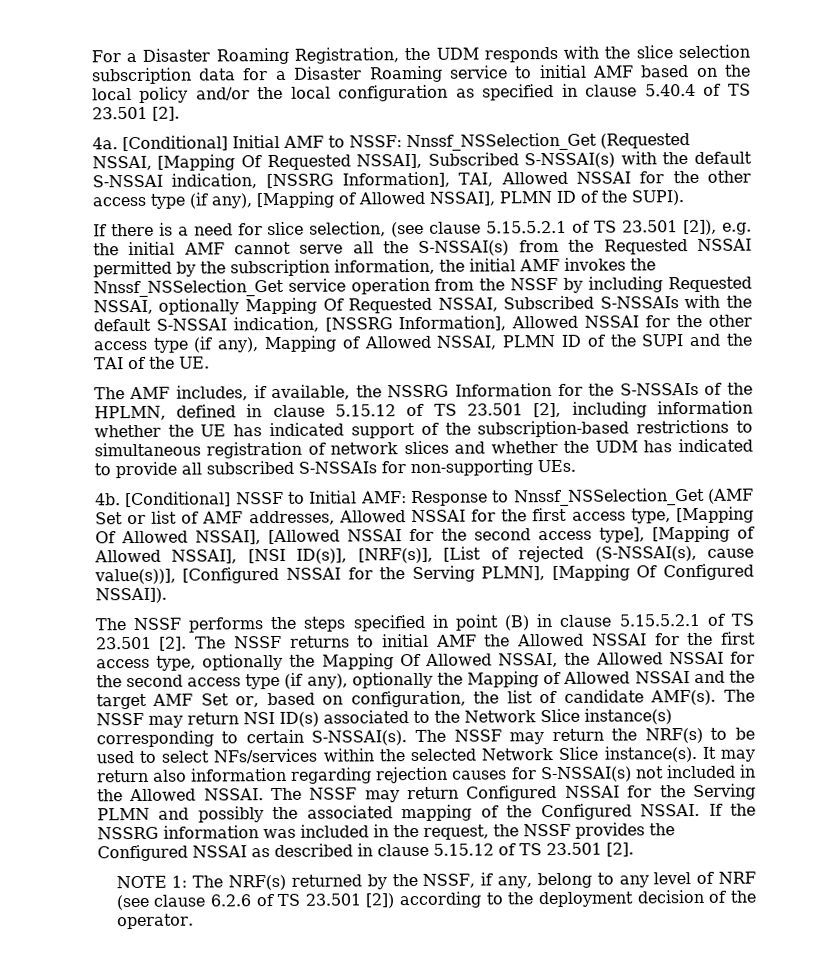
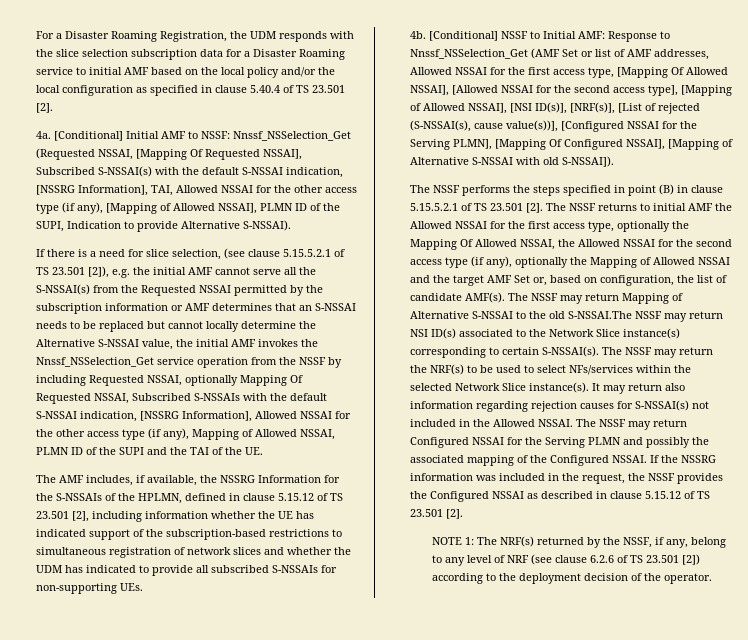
- [Conditional] Initial AMF to NSSF: Nnssf_NSSelection_Get (Requested NSSAI, [Mapping Of Requested NSSAI], Subscribed S-NSSAI(s) with the default S-NSSAI indication, [NSSRG Information], TAI, Allowed NSSAI for the other access type (if any), [Mapping of Allowed NSSAI], PLMN ID of the SUPI).
+ [Conditional] Initial AMF to NSSF: Nnssf_NSSelection_Get (Requested NSSAI, [Mapping Of Requested NSSAI], Subscribed S-NSSAI(s) with the default S-NSSAI indication, [NSSRG Information], TAI, Allowed NSSAI for the other access type (if any), [Mapping of Allowed NSSAI], PLMN ID of the SUPI, Indication to provide Alternative S-NSSAI).
- If there is a need for slice selection, (see clause 5.15.5.2.1 of TS 23.501 [2]), e.g. the initial AMF cannot serve all the S-NSSAI(s) from the Requested NSSAI permitted by the subscription information, the initial AMF invokes the Nnssf_NSSelection_Get service operation from the NSSF by including Requested NSSAI, optionally Mapping Of Requested NSSAI, Subscribed S-NSSAIs with the default S-NSSAI indication, [NSSRG Information], Allowed NSSAI for the other access type (if any), Mapping of Allowed NSSAI, PLMN ID of the SUPI and the TAI of the UE.
+ If there is a need for slice selection, (see clause 5.15.5.2.1 of TS 23.501 [2]), e.g. the initial AMF cannot serve all the S-NSSAI(s) from the Requested NSSAI permitted by the subscription information or AMF determines that an S-NSSAI needs to be replaced but cannot locally determine the Alternative S-NSSAI value, the initial AMF invokes the Nnssf_NSSelection_Get service operation from the NSSF by including Requested NSSAI, optionally Mapping Of Requested NSSAI, Subscribed S-NSSAIs with the default S-NSSAI indication, [NSSRG Information], Allowed NSSAI for the other access type (if any), Mapping of Allowed NSSAI, PLMN ID of the SUPI and the TAI of the UE.
- [Conditional] NSSF to Initial AMF: Response to Nnssf_NSSelection_Get (AMF Set or list of AMF addresses, Allowed NSSAI for the first access type, [Mapping Of Allowed NSSAI], [Allowed NSSAI for the second access type], [Mapping of Allowed NSSAI], [NSI ID(s)], [NRF(s)], [List of rejected (S-NSSAI(s), cause value(s))], [Configured NSSAI for the Serving PLMN], [Mapping Of Configured NSSAI]).
+ [Conditional] NSSF to Initial AMF: Response to Nnssf_NSSelection_Get (AMF Set or list of AMF addresses, Allowed NSSAI for the first access type, [Mapping Of Allowed NSSAI], [Allowed NSSAI for the second access type], [Mapping of Allowed NSSAI], [NSI ID(s)], [NRF(s)], [List of rejected (S-NSSAI(s), cause value(s))], [Configured NSSAI for the Serving PLMN], [Mapping Of Configured NSSAI], [Mapping of Alternative S-NSSAI with old S-NSSAI]).
- The NSSF may return NSI ID(s) associated to the Network Slice instance(s) corresponding to certain S-NSSAI(s).
+ The NSSF may return Mapping of Alternative S-NSSAI to the old S-NSSAI.The NSSF may return NSI ID(s) associated to the Network Slice instance(s) corresponding to certain S-NSSAI(s).

